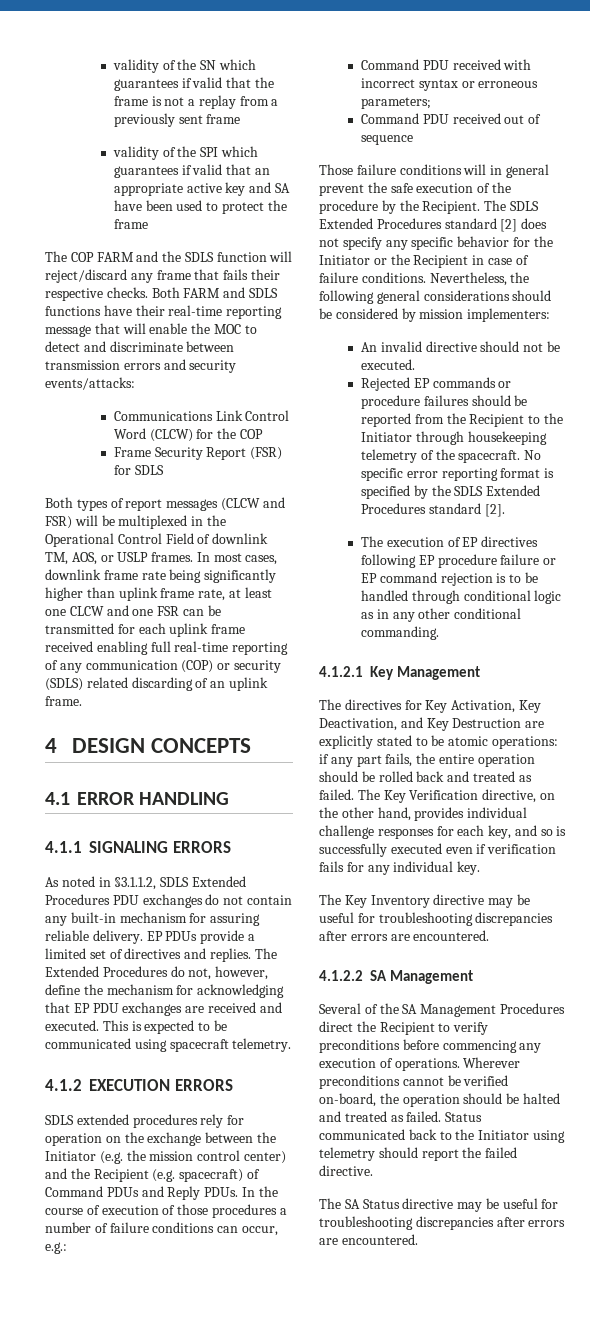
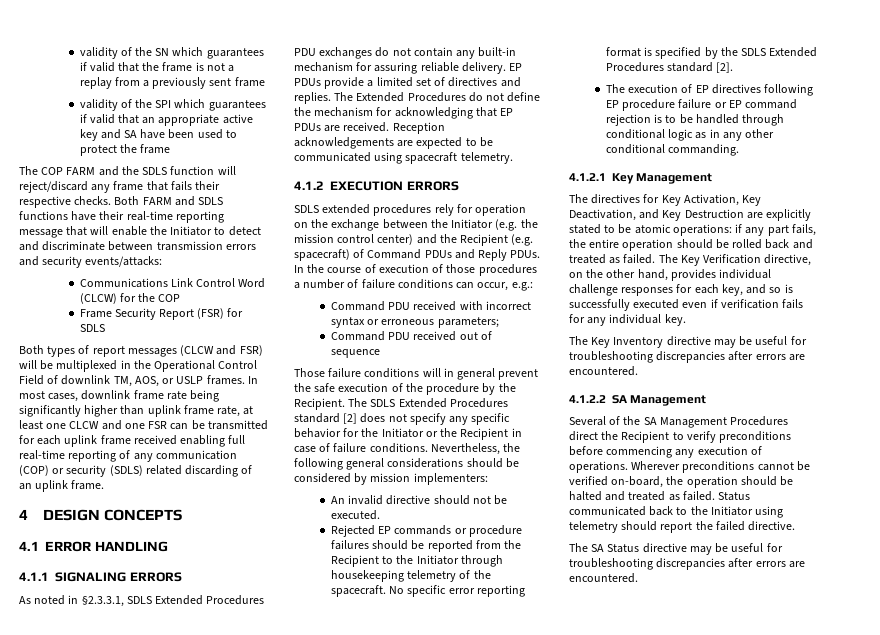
- Both FARM and SDLS functions have their real-time reporting message that will enable the MOC to detect and discriminate between transmission errors and security events/attacks:
+ Both FARM and SDLS functions have their real-time reporting message that will enable the Initiator to detect and discriminate between transmission errors and security events/attacks:
- As noted in §3.1.1.2, SDLS Extended Procedures PDU exchanges do not contain any built-in mechanism for assuring reliable delivery.
+ As noted in §2.3.3.1, SDLS Extended Procedures PDU exchanges do not contain any built-in mechanism for assuring reliable delivery.
- The Extended Procedures do not, however, define the mechanism for acknowledging that EP PDU exchanges are received and executed. This is expected to be communicated using spacecraft telemetry.
+ The Extended Procedures do not define the mechanism for acknowledging that EP PDUs are received. Reception acknowledgements are expected to be communicated using spacecraft telemetry.

